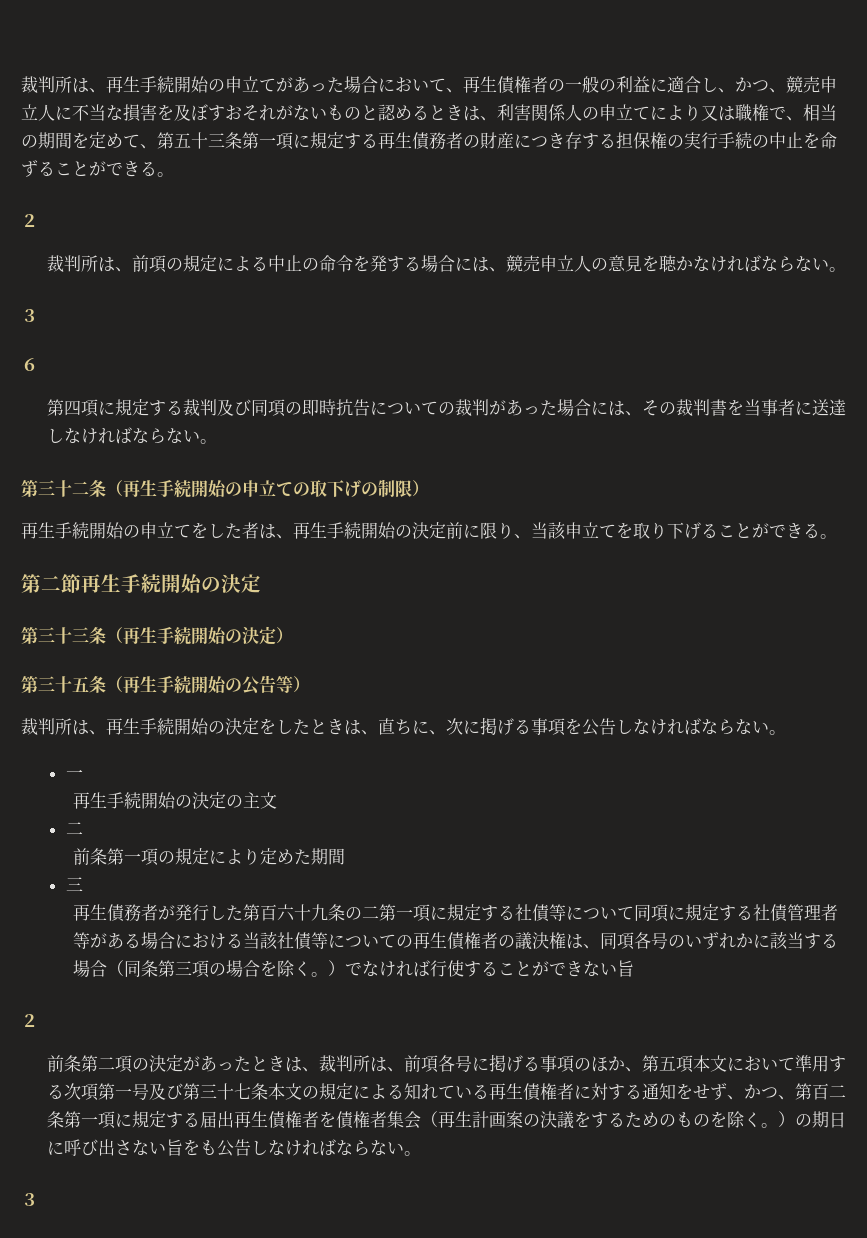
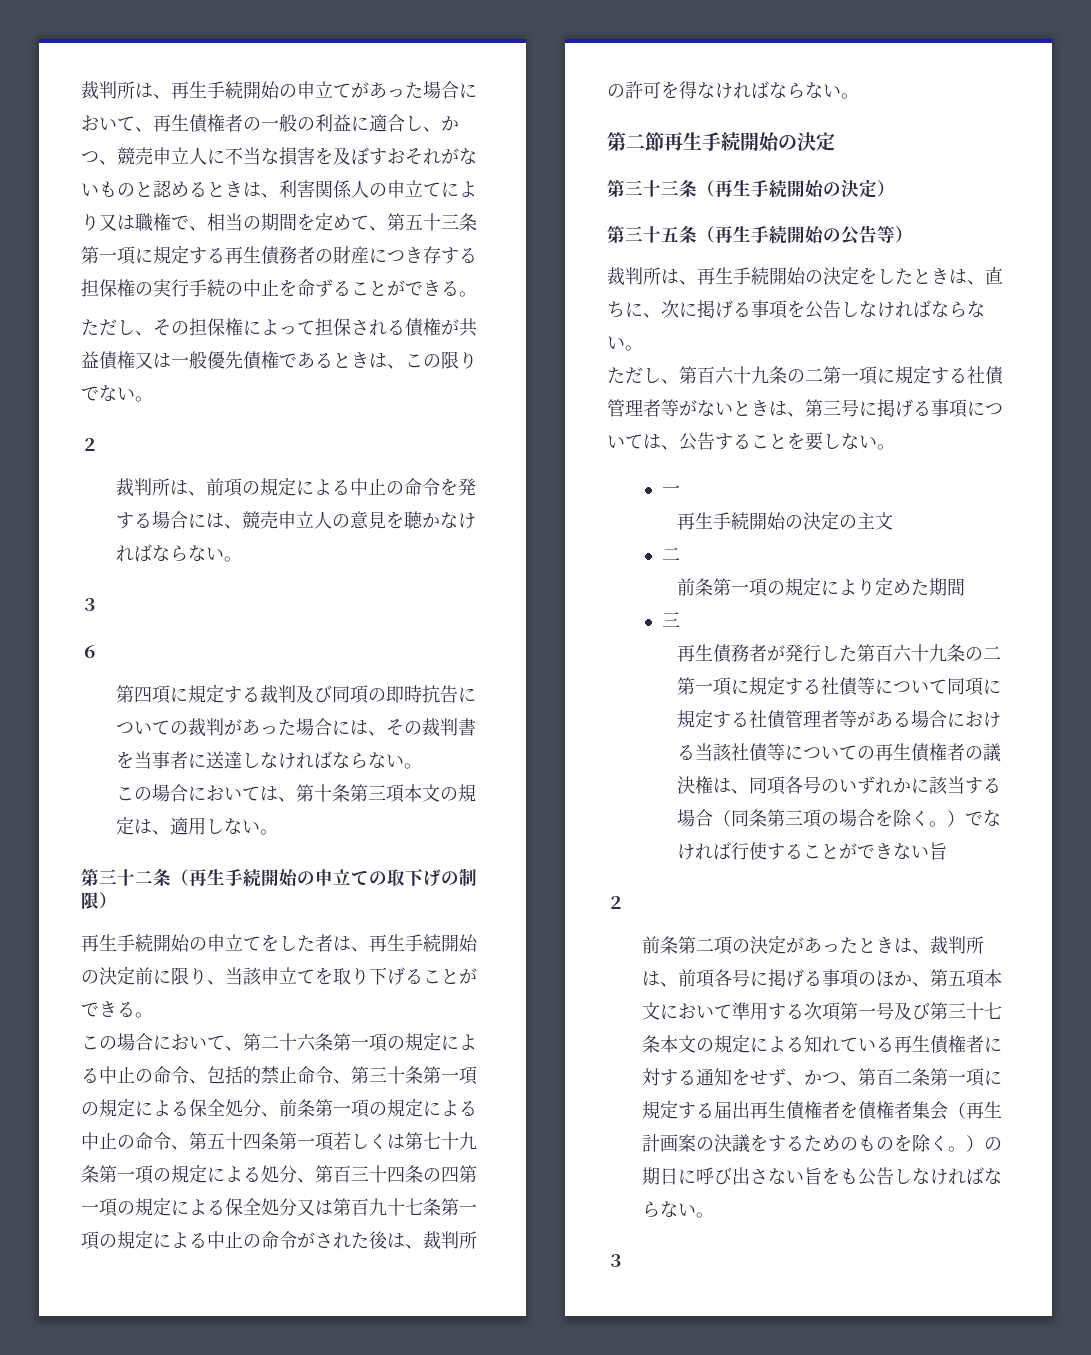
+ ただし、その担保権によって担保される債権が共益債権又は一般優先債権であるときは、この限りでない。
+ この場合においては、第十条第三項本文の規定は、適用しない。
+ この場合において、第二十六条第一項の規定による中止の命令、包括的禁止命令、第三十条第一項の規定による保全処分、前条第一項の規定による中止の命令、第五十四条第一項若しくは第七十九条第一項の規定による処分、第百三十四条の四第一項の規定による保全処分又は第百九十七条第一項の規定による中止の命令がされた後は、裁判所の許可を得なければならない。
+ ただし、第百六十九条の二第一項に規定する社債管理者等がないときは、第三号に掲げる事項については、公告することを要しない。

